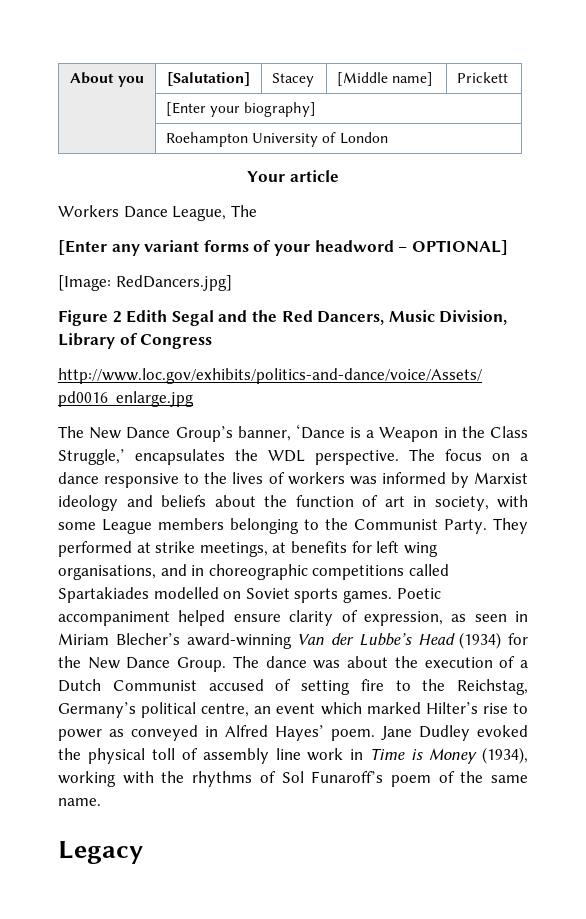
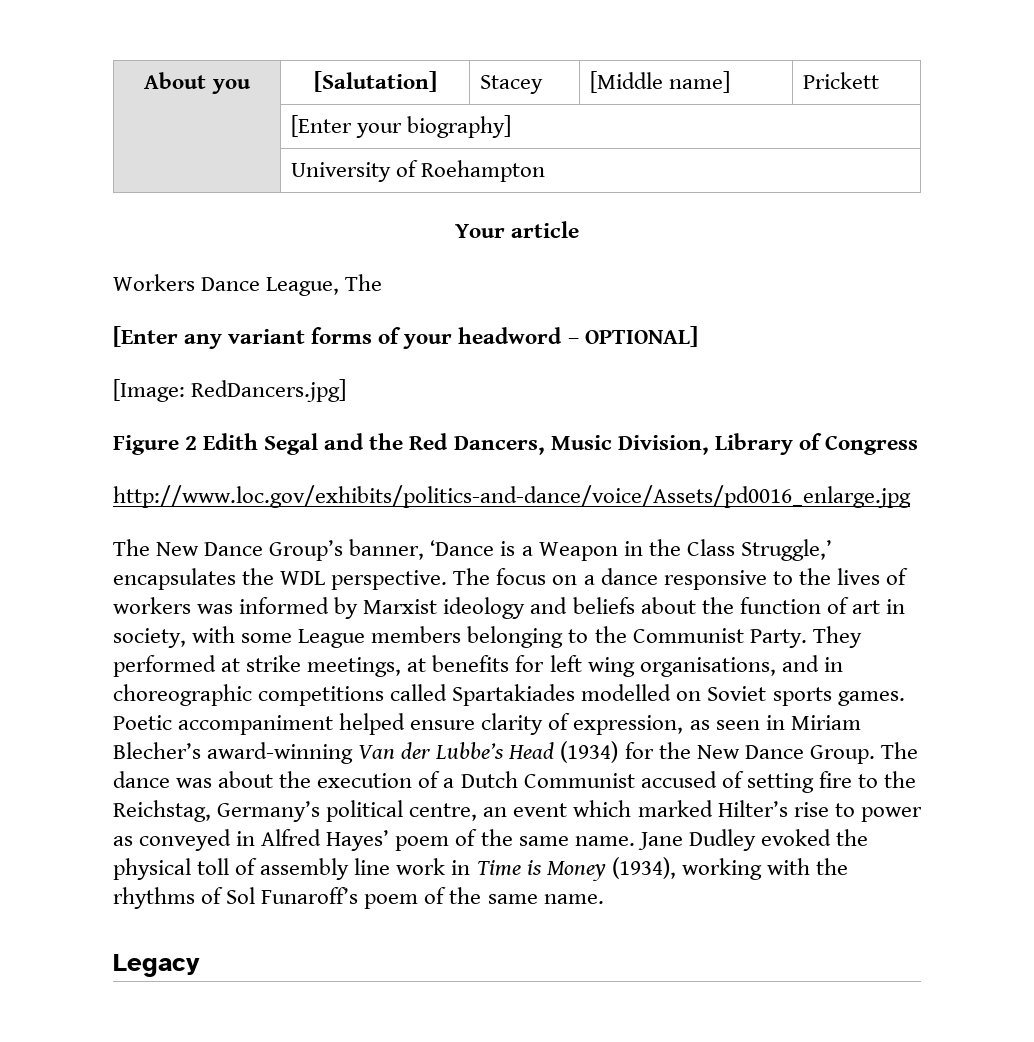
- | Roehampton University of London
+ | University of Roehampton
- The dance was about the execution of a Dutch Communist accused of setting fire to the Reichstag, Germany’s political centre, an event which marked Hilter’s rise to power as conveyed in Alfred Hayes’ poem.
+ The dance was about the execution of a Dutch Communist accused of setting fire to the Reichstag, Germany’s political centre, an event which marked Hilter’s rise to power as conveyed in Alfred Hayes’ poem of the same name.

